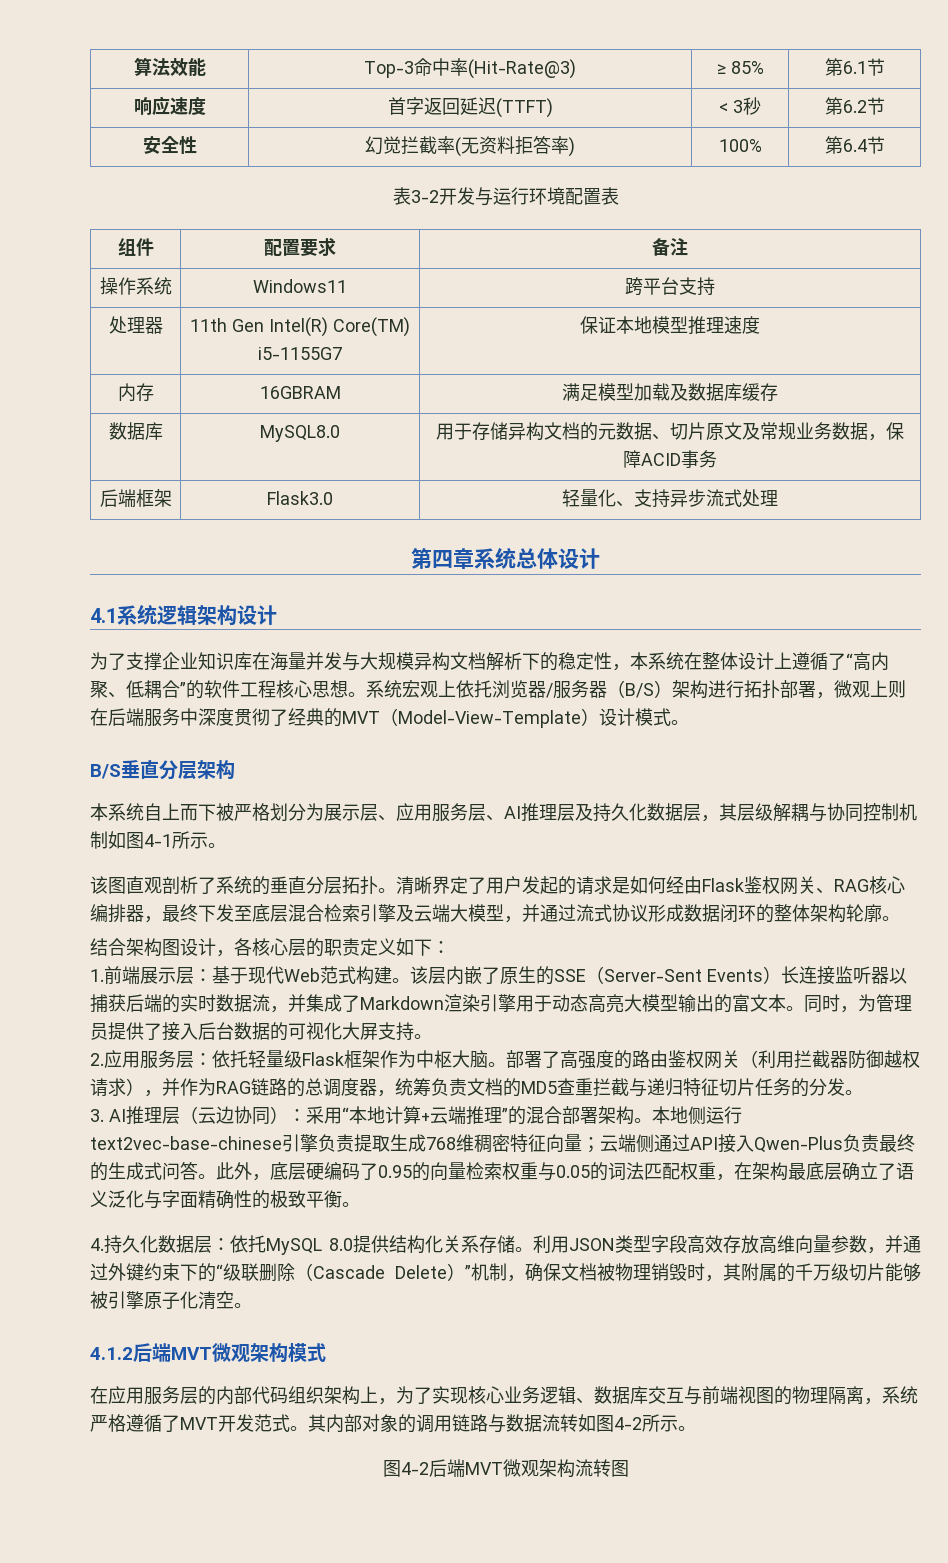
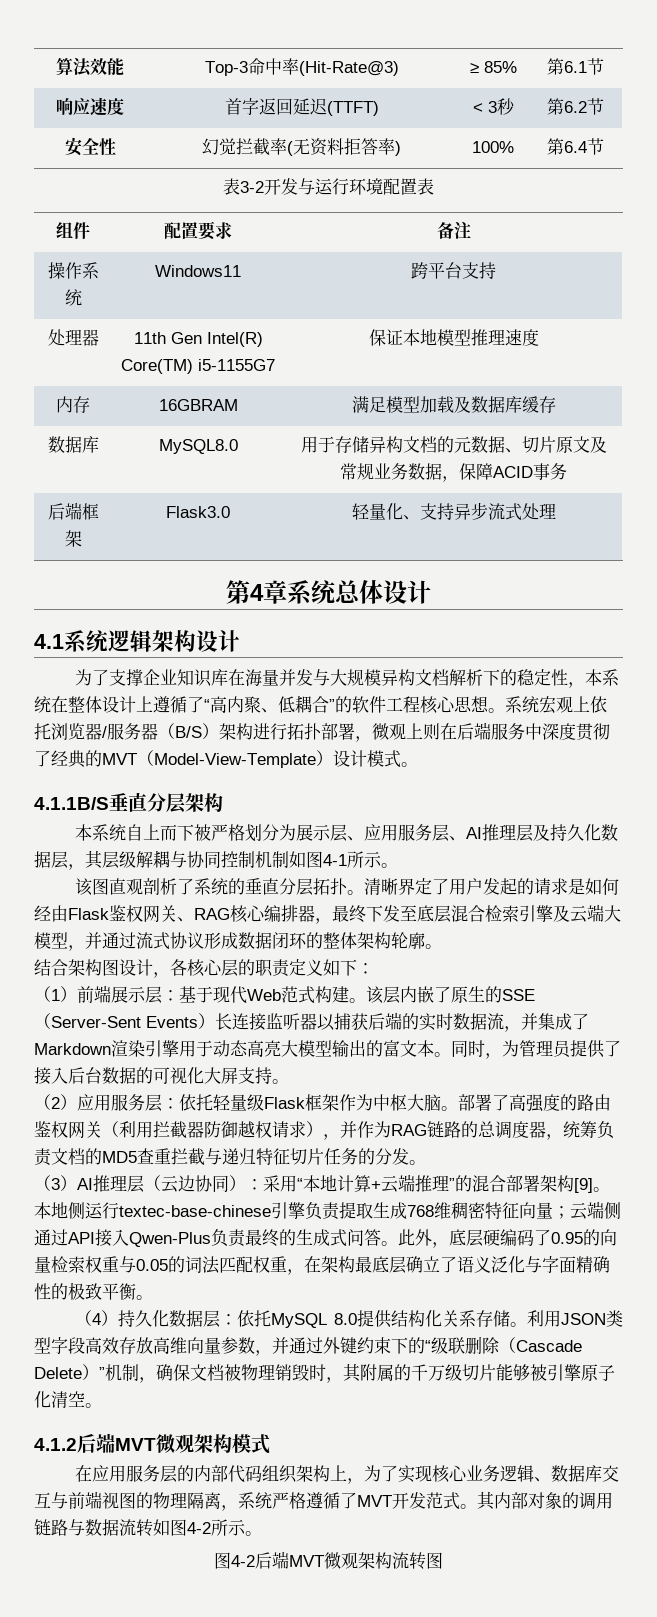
- 第四章系统总体设计
+ 第4章系统总体设计
- B/S垂直分层架构
+ 4.1.1B/S垂直分层架构
- 1.前端展示层：基于现代Web范式构建。
+ （1）前端展示层：基于现代Web范式构建。
- 2.应用服务层：依托轻量级Flask框架作为中枢大脑。
+ （2）应用服务层：依托轻量级Flask框架作为中枢大脑。
- 3. AI推理层（云边协同）：采用“本地计算+云端推理”的混合部署架构。
+ （3）AI推理层（云边协同）：采用“本地计算+云端推理”的混合部署架构[9]。
- 本地侧运行text2vec-base-chinese引擎负责提取生成768维稠密特征向量；云端侧通过API接入Qwen-Plus负责最终的生成式问答。
+ 本地侧运行textec-base-chinese引擎负责提取生成768维稠密特征向量；云端侧通过API接入Qwen-Plus负责最终的生成式问答。
- 4.持久化数据层：依托MySQL 8.0提供结构化关系存储。
+ （4）持久化数据层：依托MySQL 8.0提供结构化关系存储。

